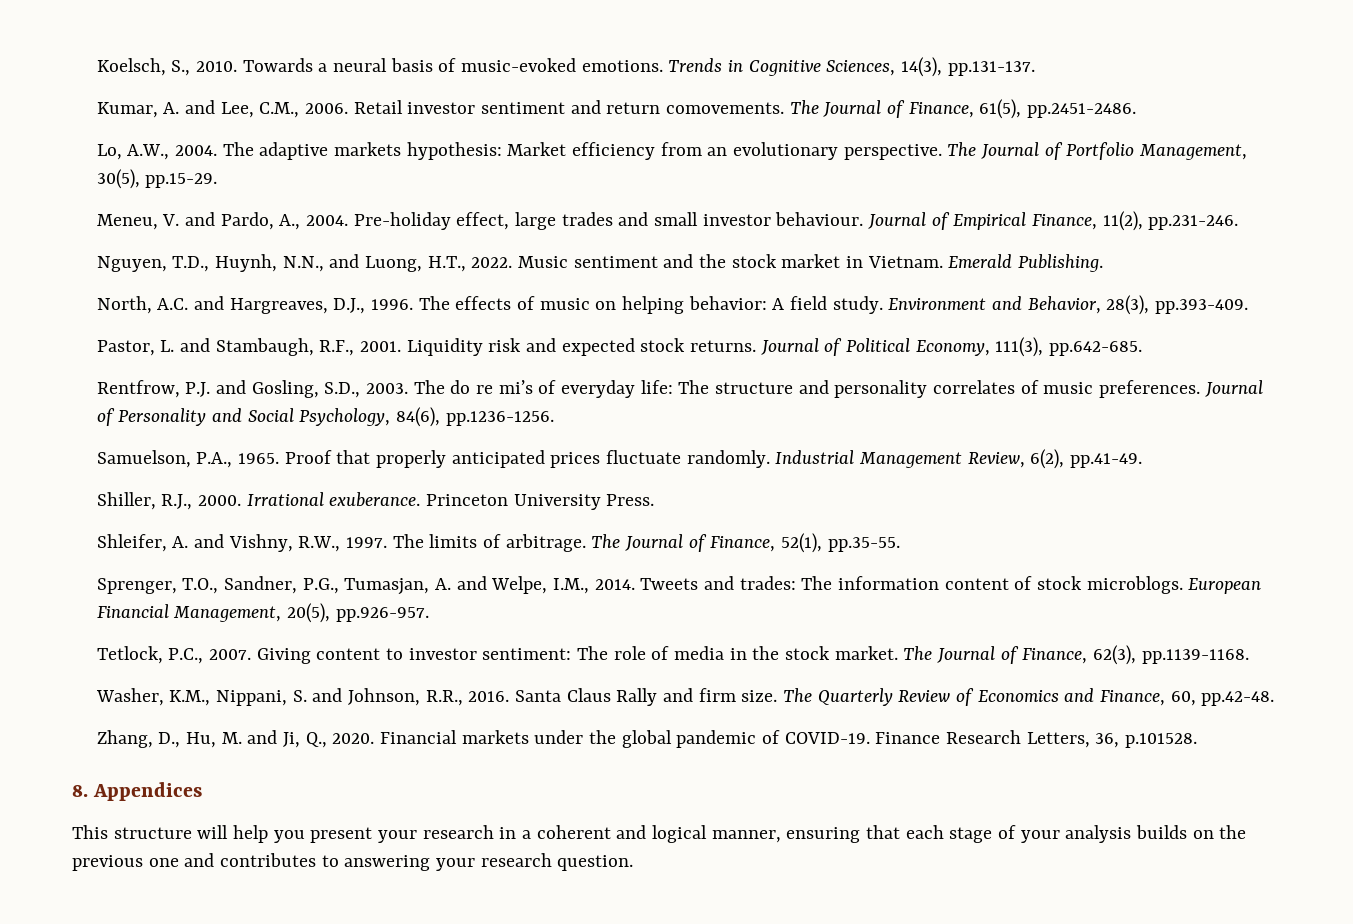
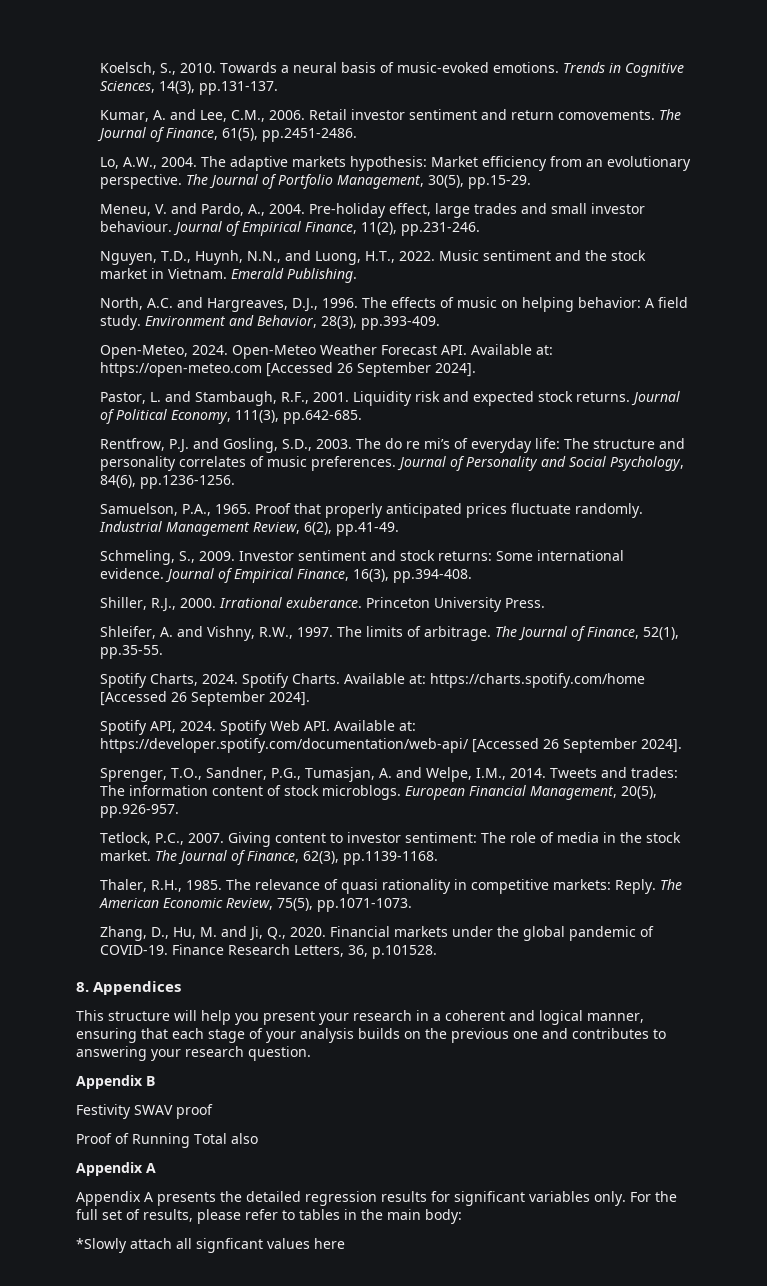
+ Open-Meteo, 2024. Open-Meteo Weather Forecast API. Available at: https://open-meteo.com [Accessed 26 September 2024].
+ Schmeling, S., 2009. Investor sentiment and stock returns: Some international evidence. Journal of Empirical Finance, 16(3), pp.394-408.
+ Spotify Charts, 2024. Spotify Charts. Available at: https://charts.spotify.com/home [Accessed 26 September 2024].
+ Spotify API, 2024. Spotify Web API. Available at: https://developer.spotify.com/documentation/web-api/ [Accessed 26 September 2024].
- Washer, K.M., Nippani, S. and Johnson, R.R., 2016. Santa Claus Rally and firm size. The Quarterly Review of Economics and Finance, 60, pp.42-48.
+ Thaler, R.H., 1985. The relevance of quasi rationality in competitive markets: Reply. The American Economic Review, 75(5), pp.1071-1073.
+ Appendix B
+ Festivity SWAV proof
+ Proof of Running Total also
+ Appendix A
+ Appendix A presents the detailed regression results for significant variables only. For the full set of results, please refer to tables in the main body:
+ *Slowly attach all signficant values here

